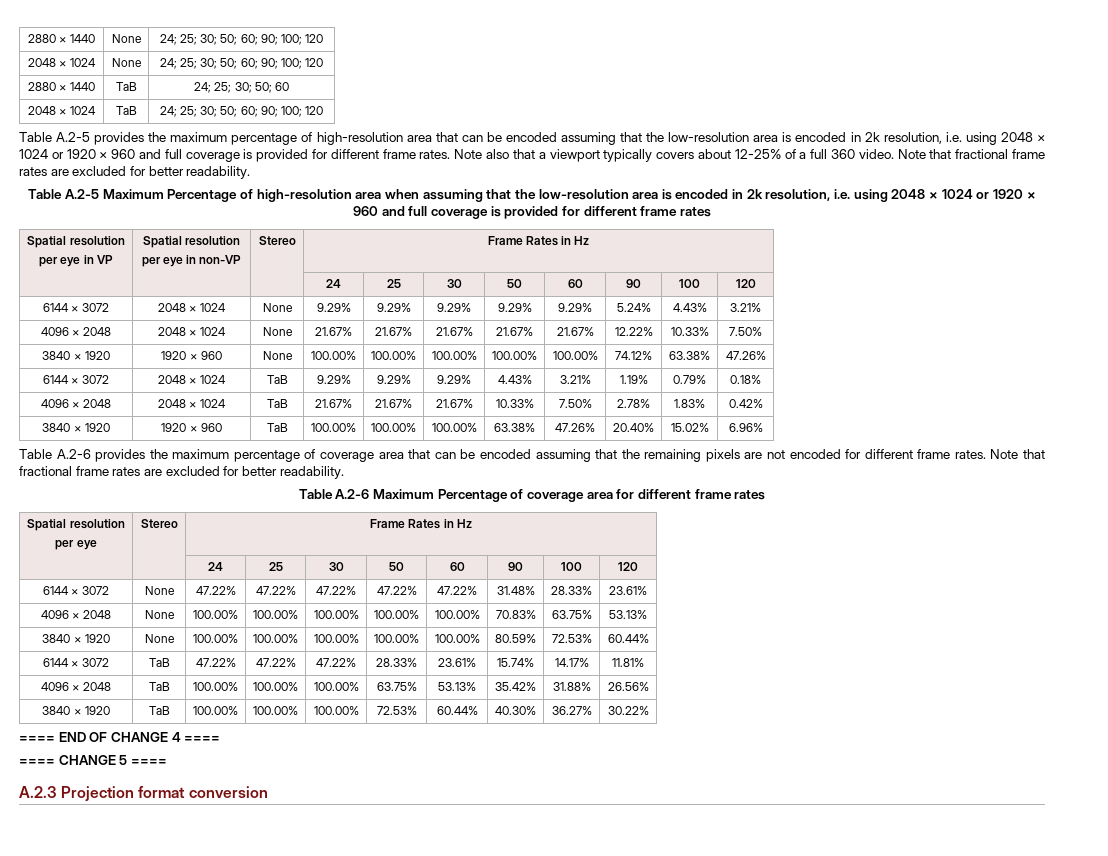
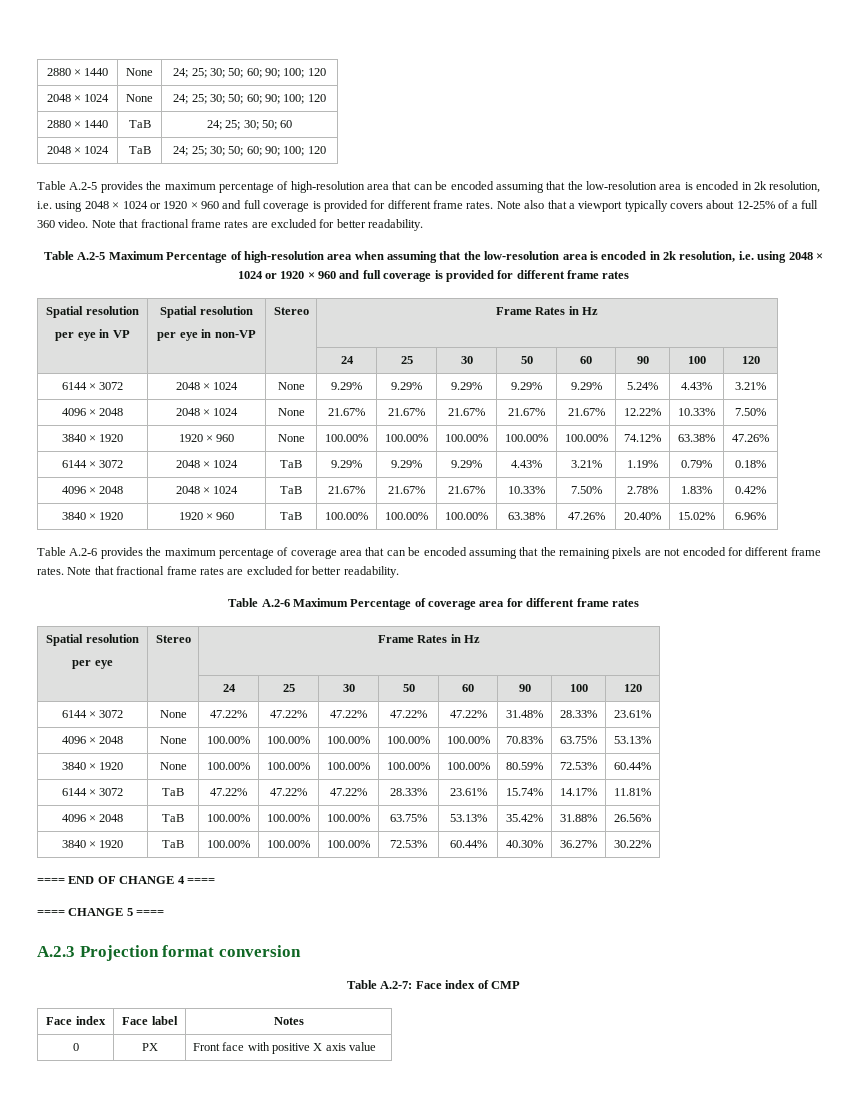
+ Table A.2-7: Face index of CMP
+ Face index | Face label | Notes
+ 0 | PX | Front face with positive X axis value

